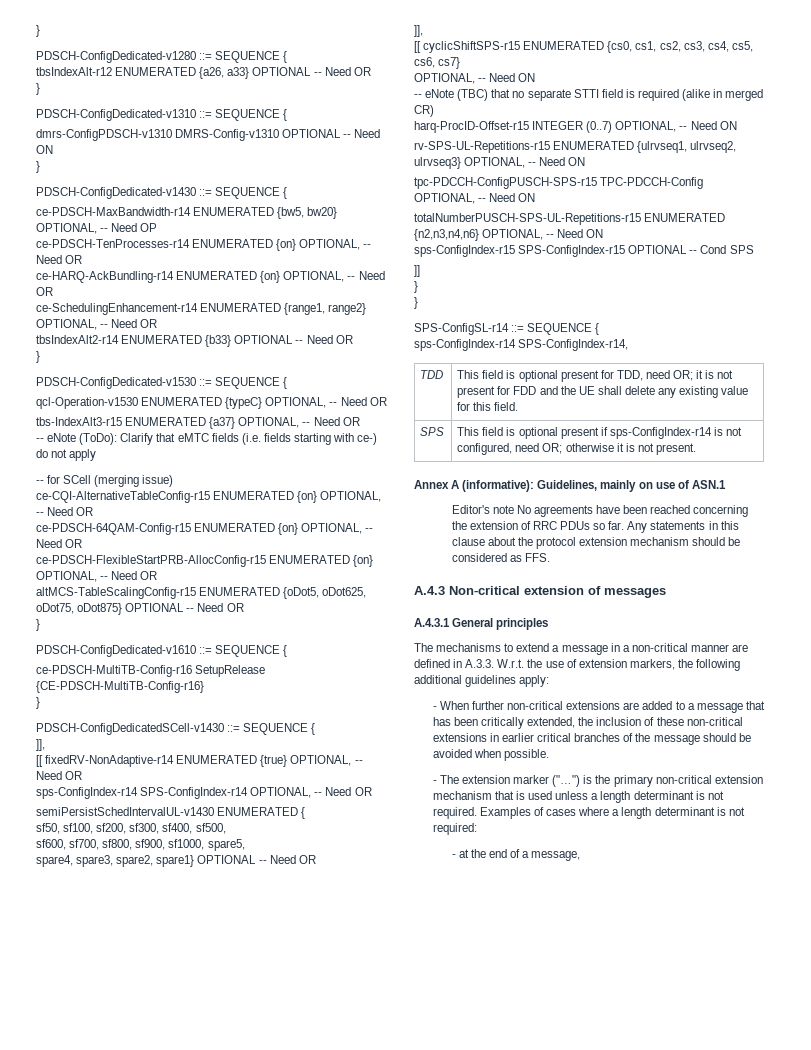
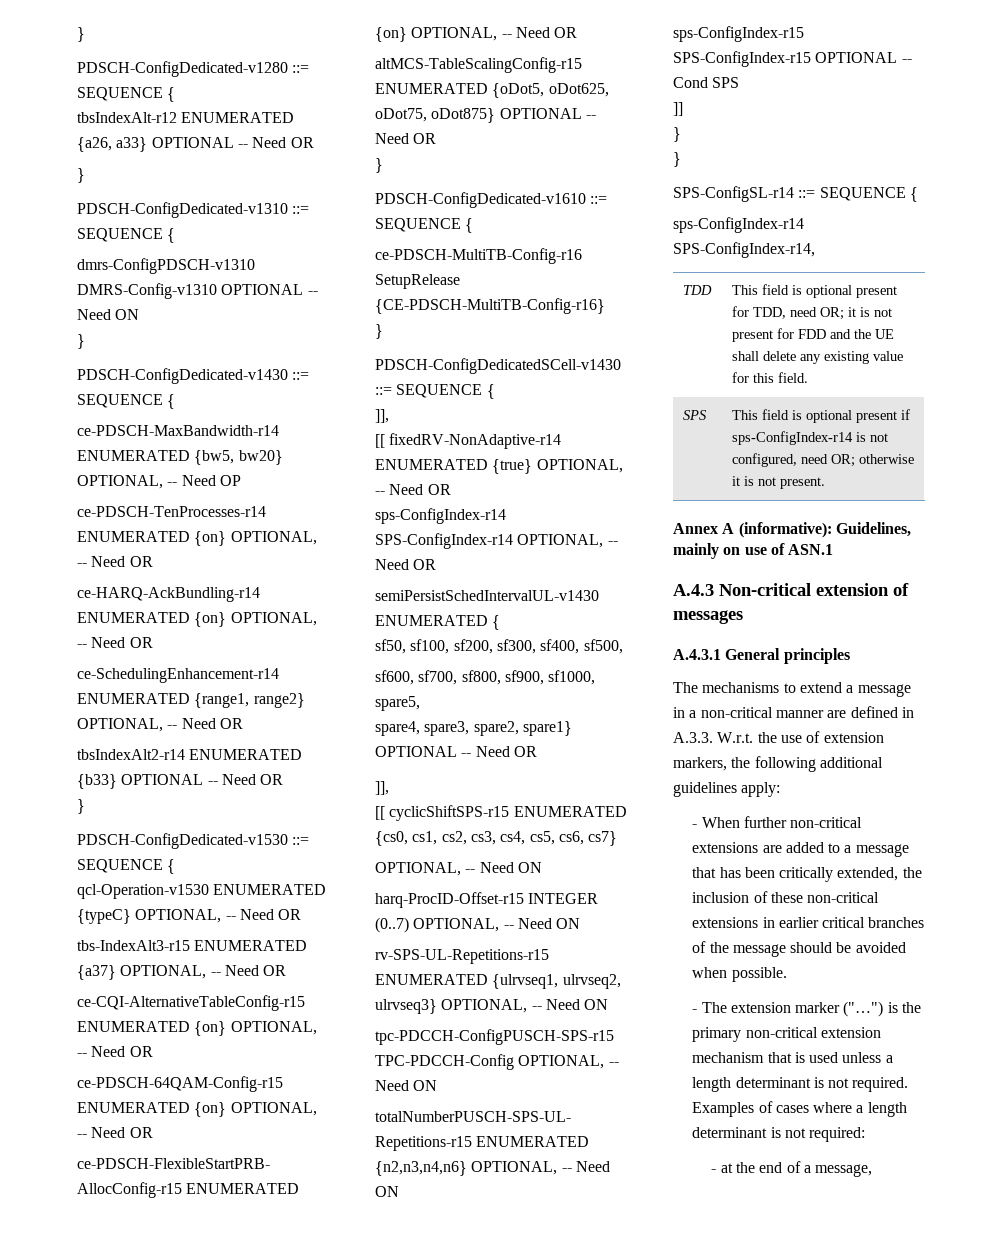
- -- eNote (ToDo): Clarify that eMTC fields (i.e. fields starting with ce-) do not apply
- -- for SCell (merging issue)
- -- eNote (TBC) that no separate STTI field is required (alike in merged CR)
- Editor's note No agreements have been reached concerning the extension of RRC PDUs so far. Any statements in this clause about the protocol extension mechanism should be considered as FFS.

